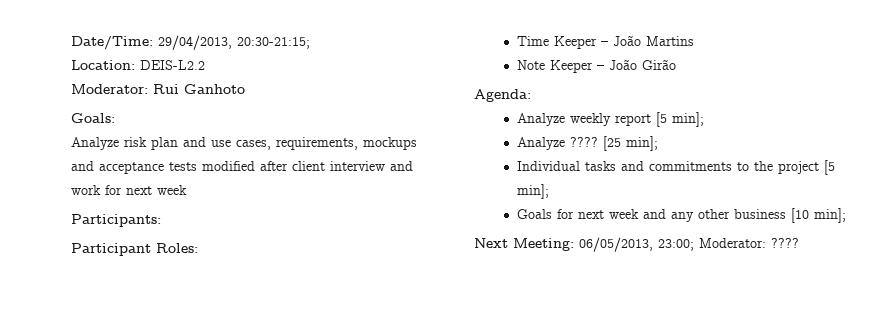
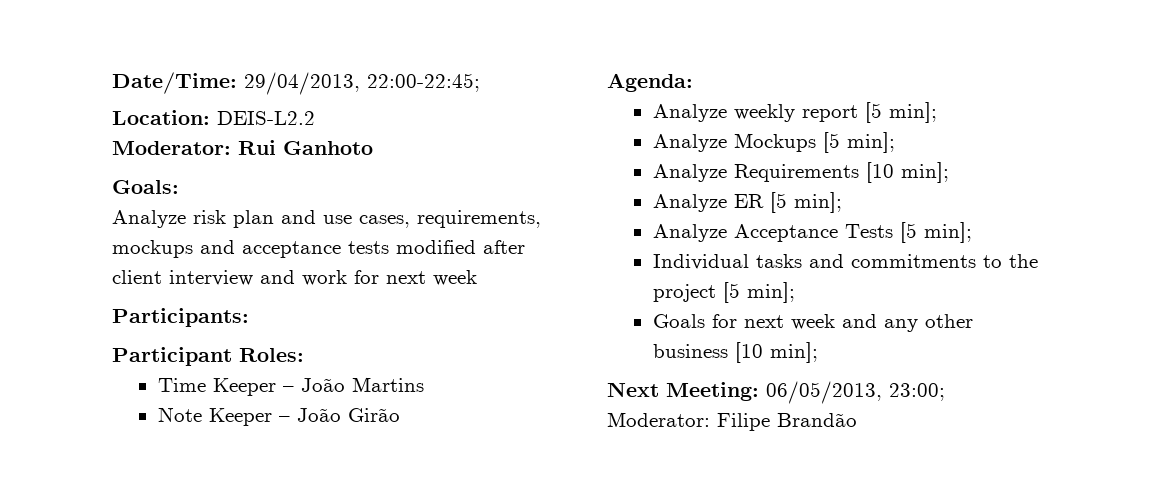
- Date/Time: 29/04/2013, 20:30-21:15;
+ Date/Time: 29/04/2013, 22:00-22:45;
- Analyze ???? [25 min];
+ Analyze Mockups [5 min];
+ Analyze Requirements [10 min];
+ Analyze ER [5 min];
+ Analyze Acceptance Tests [5 min];
- Next Meeting: 06/05/2013, 23:00; Moderator: ????
+ Next Meeting: 06/05/2013, 23:00; Moderator: Filipe Brandão

